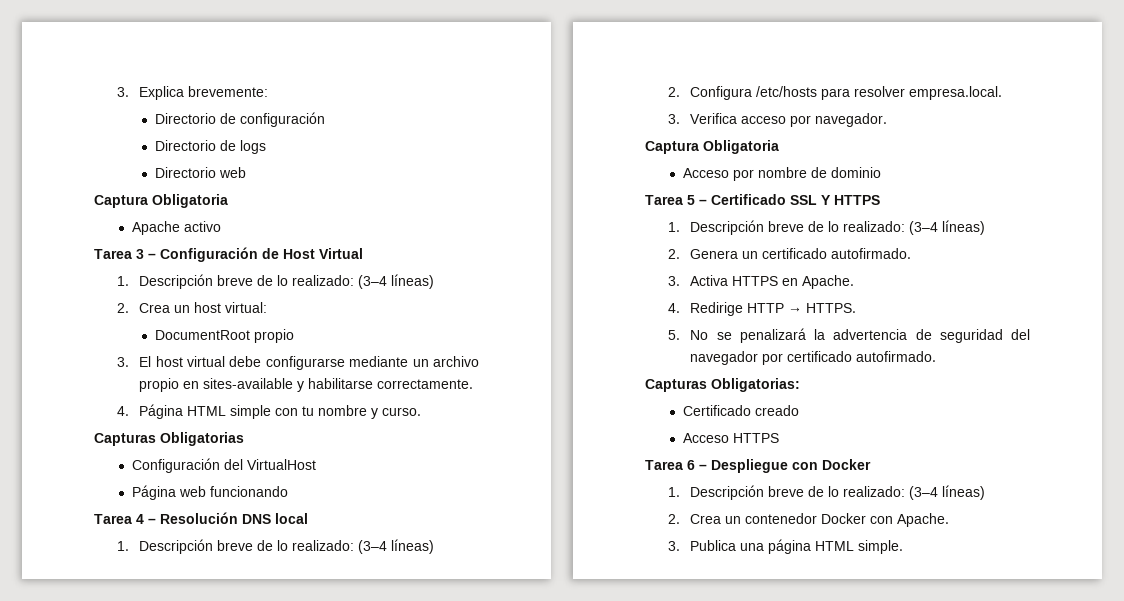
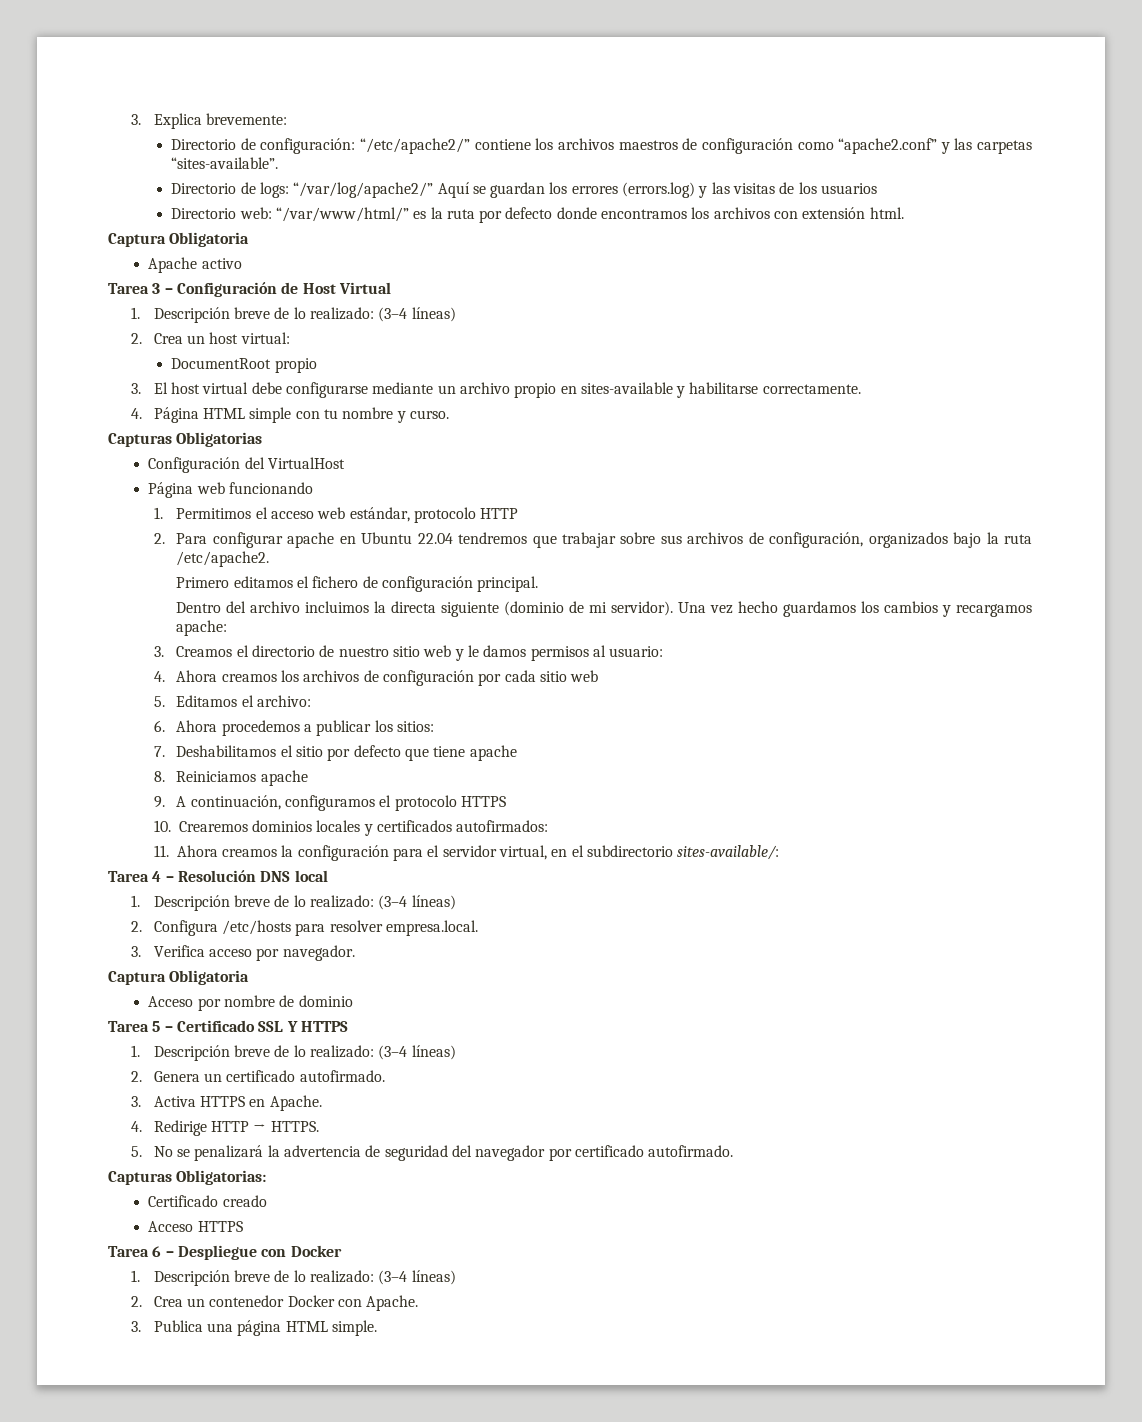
- Directorio de configuración
- Directorio de logs
- Directorio web
+ Directorio de configuración: “/etc/apache2/” contiene los archivos maestros de configuración como “apache2.conf” y las carpetas “sites-available”.
+ Directorio de logs: “/var/log/apache2/” Aquí se guardan los errores (errors.log) y las visitas de los usuarios
+ Directorio web: “/var/www/html/” es la ruta por defecto donde encontramos los archivos con extensión html.
+ 1. Permitimos el acceso web estándar, protocolo HTTP
+ 2. Para configurar apache en Ubuntu 22.04 tendremos que trabajar sobre sus archivos de configuración, organizados bajo la ruta /etc/apache2.
+ Primero editamos el fichero de configuración principal.
+ Dentro del archivo incluimos la directa siguiente (dominio de mi servidor). Una vez hecho guardamos los cambios y recargamos apache:
+ 3. Creamos el directorio de nuestro sitio web y le damos permisos al usuario:
+ 4. Ahora creamos los archivos de configuración por cada sitio web
+ 5. Editamos el archivo:
+ 6. Ahora procedemos a publicar los sitios:
+ 7. Deshabilitamos el sitio por defecto que tiene apache
+ 8. Reiniciamos apache
+ 9. A continuación, configuramos el protocolo HTTPS
+ 10. Crearemos dominios locales y certificados autofirmados:
+ 11. Ahora creamos la configuración para el servidor virtual, en el subdirectorio sites-available/:

